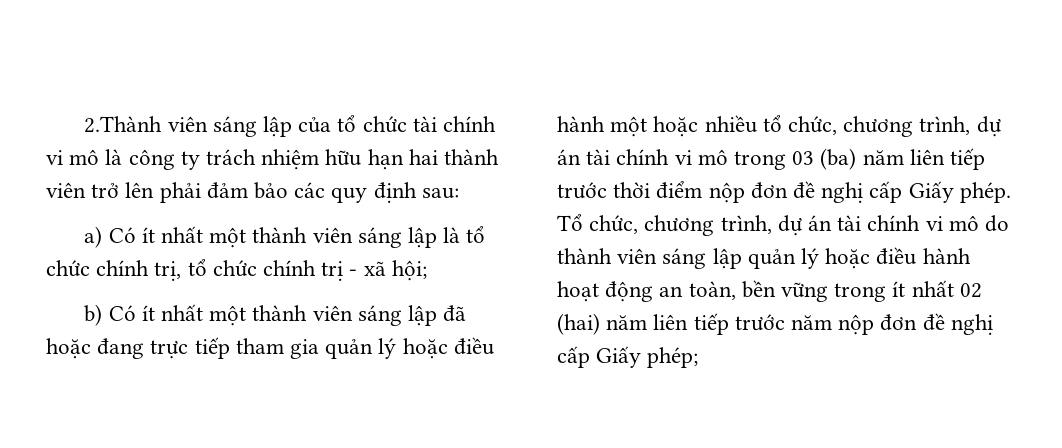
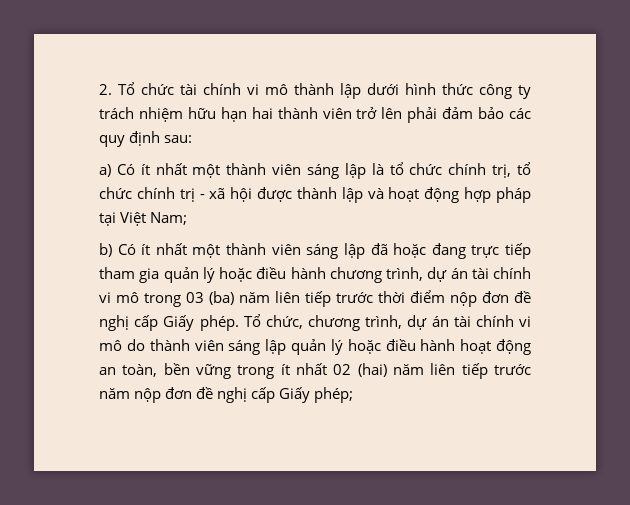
- 2.Thành viên sáng lập của tổ chức tài chính vi mô là công ty trách nhiệm hữu hạn hai thành viên trở lên phải đảm bảo các quy định sau:
+ 2. Tổ chức tài chính vi mô thành lập dưới hình thức công ty trách nhiệm hữu hạn hai thành viên trở lên phải đảm bảo các quy định sau:
- a) Có ít nhất một thành viên sáng lập là tổ chức chính trị, tổ chức chính trị - xã hội;
+ a) Có ít nhất một thành viên sáng lập là tổ chức chính trị, tổ chức chính trị - xã hội được thành lập và hoạt động hợp pháp tại Việt Nam;
- b) Có ít nhất một thành viên sáng lập đã hoặc đang trực tiếp tham gia quản lý hoặc điều hành một hoặc nhiều tổ chức, chương trình, dự án tài chính vi mô trong 03 (ba) năm liên tiếp trước thời điểm nộp đơn đề nghị cấp Giấy phép.
+ b) Có ít nhất một thành viên sáng lập đã hoặc đang trực tiếp tham gia quản lý hoặc điều hành chương trình, dự án tài chính vi mô trong 03 (ba) năm liên tiếp trước thời điểm nộp đơn đề nghị cấp Giấy phép.

